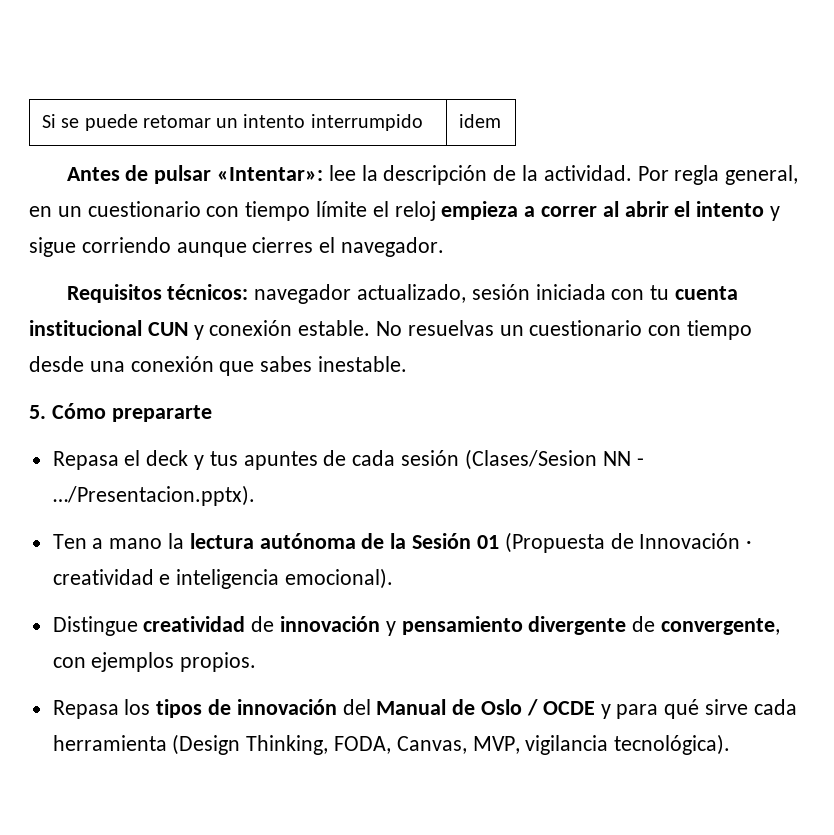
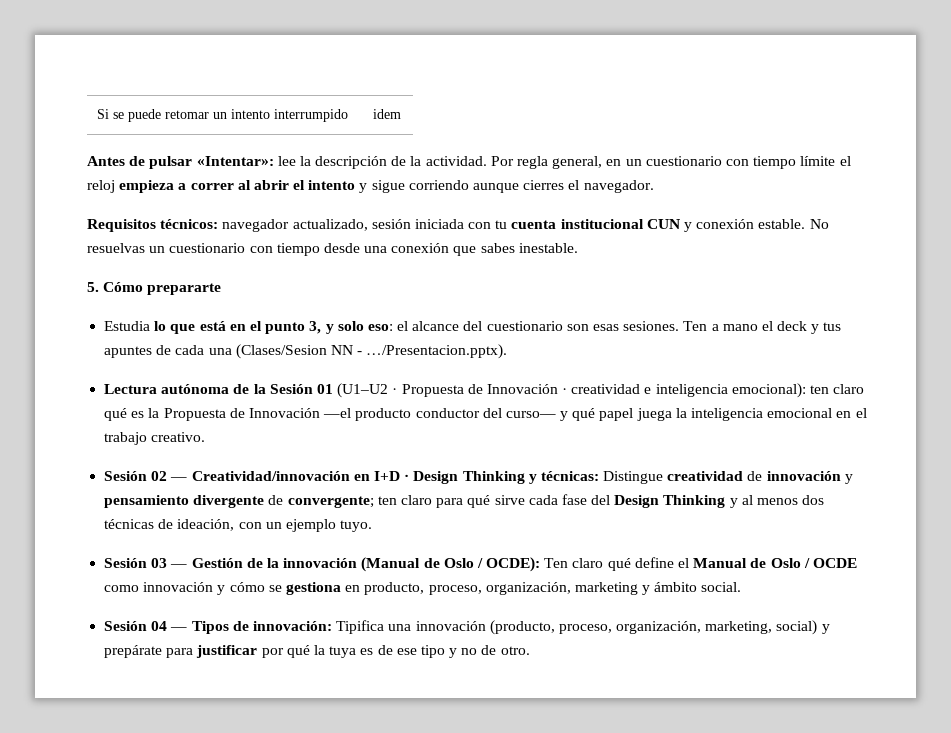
- Repasa el deck y tus apuntes de cada sesión (Clases/Sesion NN - …/Presentacion.pptx).
+ Estudia lo que está en el punto 3, y solo eso: el alcance del cuestionario son esas sesiones. Ten a mano el deck y tus apuntes de cada una (Clases/Sesion NN - …/Presentacion.pptx).
- Ten a mano la lectura autónoma de la Sesión 01 (Propuesta de Innovación · creatividad e inteligencia emocional).
- Distingue creatividad de innovación y pensamiento divergente de convergente, con ejemplos propios.
- Repasa los tipos de innovación del Manual de Oslo / OCDE y para qué sirve cada herramienta (Design Thinking, FODA, Canvas, MVP, vigilancia tecnológica).
+ Lectura autónoma de la Sesión 01 (U1–U2 · Propuesta de Innovación · creatividad e inteligencia emocional): ten claro qué es la Propuesta de Innovación —el producto conductor del curso— y qué papel juega la inteligencia emocional en el trabajo creativo.
+ Sesión 02 — Creatividad/innovación en I+D · Design Thinking y técnicas: Distingue creatividad de innovación y pensamiento divergente de convergente; ten claro para qué sirve cada fase del Design Thinking y al menos dos técnicas de ideación, con un ejemplo tuyo.
+ Sesión 03 — Gestión de la innovación (Manual de Oslo / OCDE): Ten claro qué define el Manual de Oslo / OCDE como innovación y cómo se gestiona en producto, proceso, organización, marketing y ámbito social.
+ Sesión 04 — Tipos de innovación: Tipifica una innovación (producto, proceso, organización, marketing, social) y prepárate para justificar por qué la tuya es de ese tipo y no de otro.

